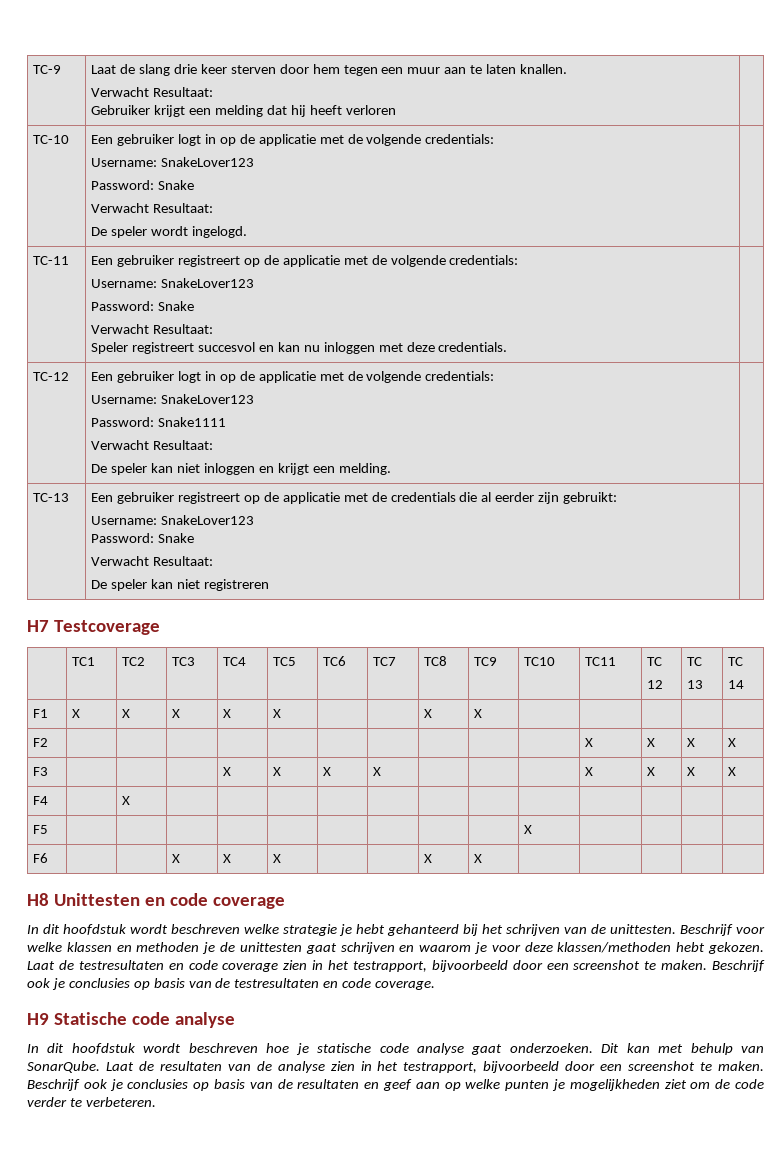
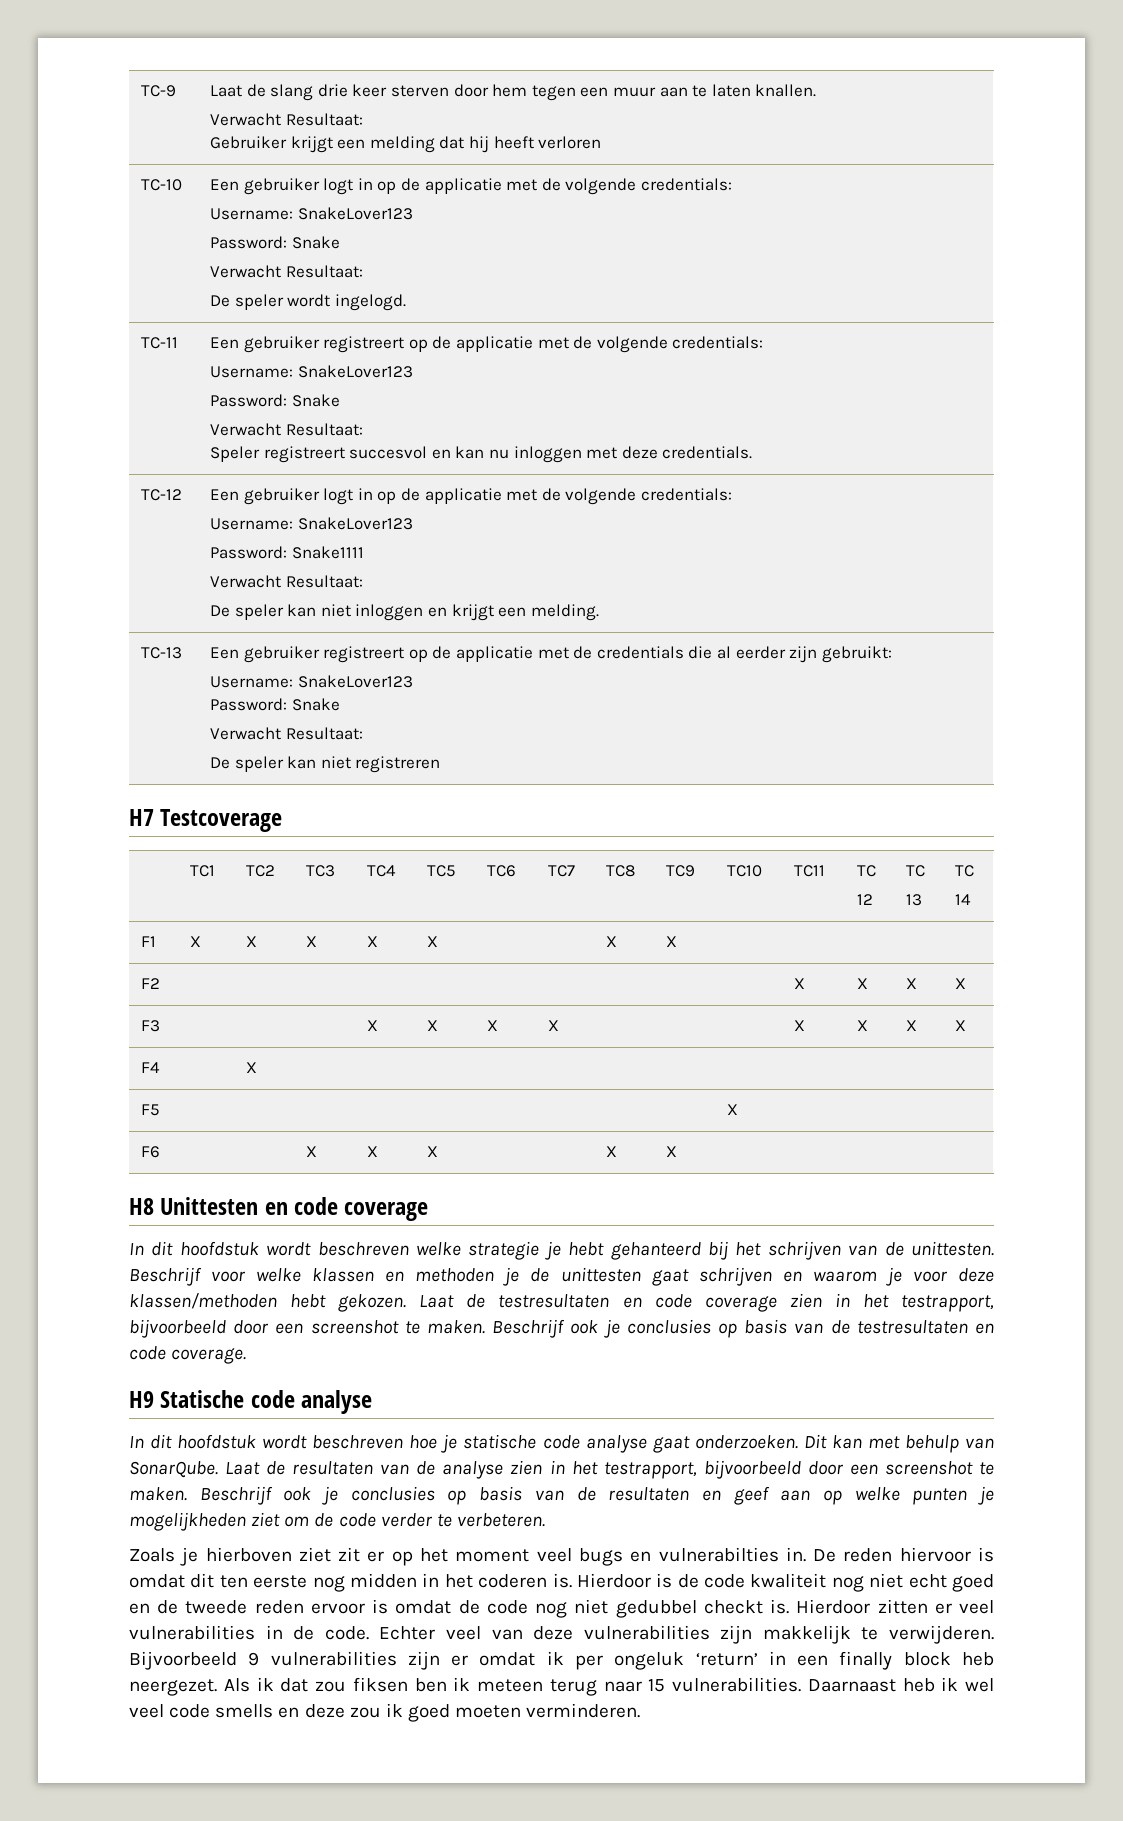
+ Zoals je hierboven ziet zit er op het moment veel bugs en vulnerabilties in. De reden hiervoor is omdat dit ten eerste nog midden in het coderen is. Hierdoor is de code kwaliteit nog niet echt goed en de tweede reden ervoor is omdat de code nog niet gedubbel checkt is. Hierdoor zitten er veel vulnerabilities in de code. Echter veel van deze vulnerabilities zijn makkelijk te verwijderen. Bijvoorbeeld 9 vulnerabilities zijn er omdat ik per ongeluk ‘return’ in een finally block heb neergezet. Als ik dat zou fiksen ben ik meteen terug naar 15 vulnerabilities. Daarnaast heb ik wel veel code smells en deze zou ik goed moeten verminderen.

